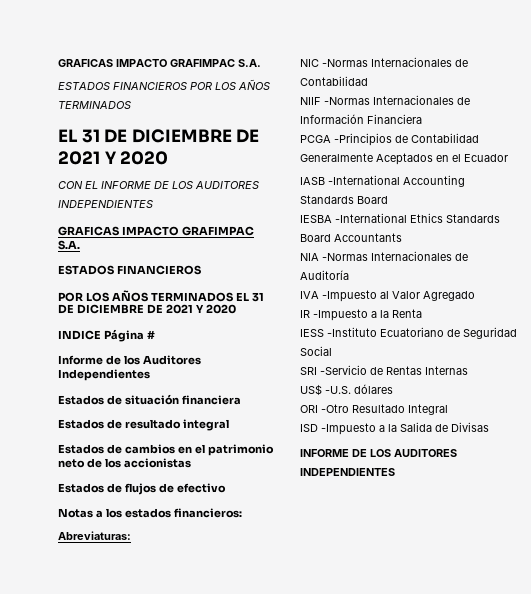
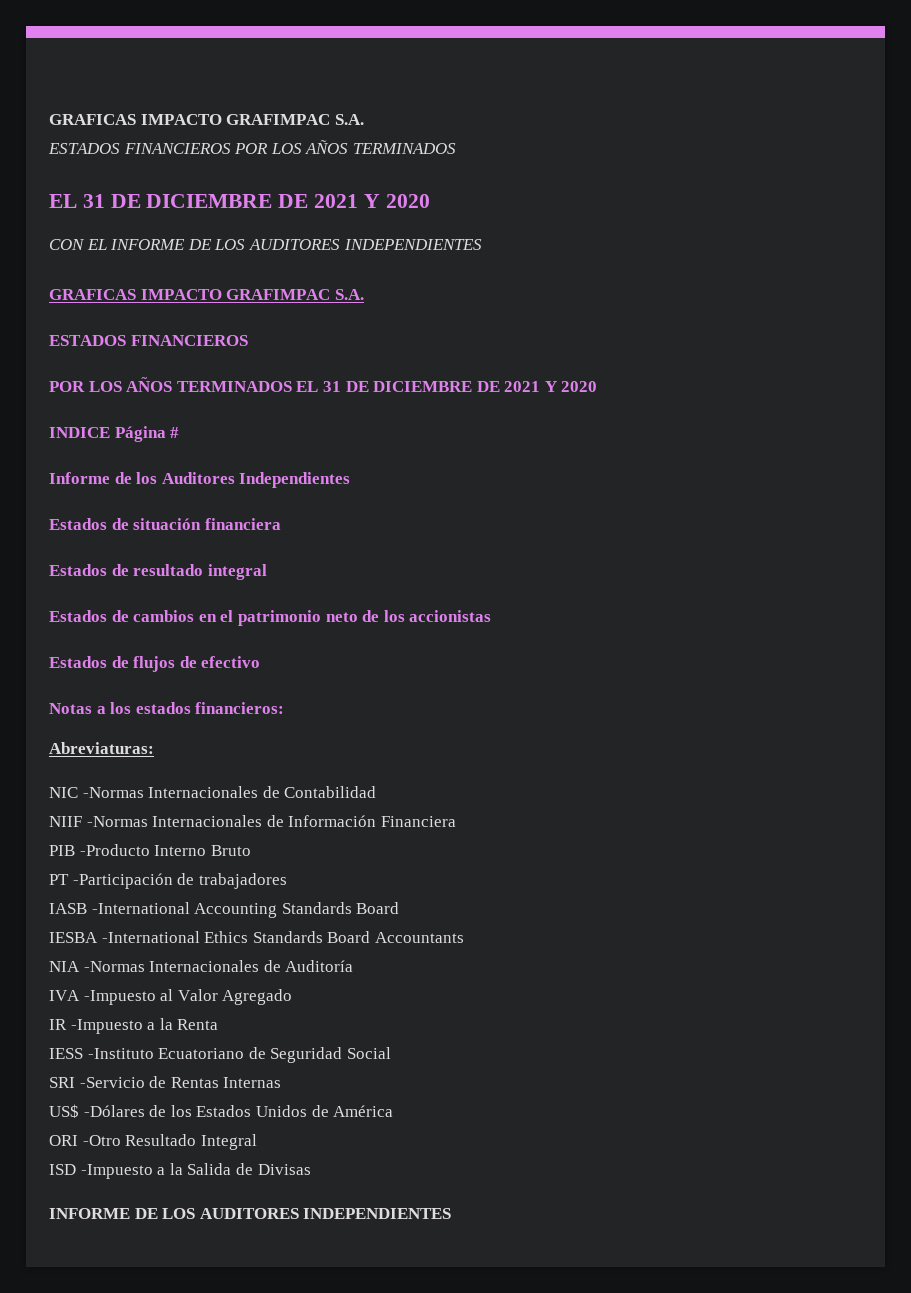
- PCGA -Principios de Contabilidad Generalmente Aceptados en el Ecuador
+ PIB -Producto Interno Bruto
+ PT -Participación de trabajadores
- US$ -U.S. dólares
+ US$ -Dólares de los Estados Unidos de América

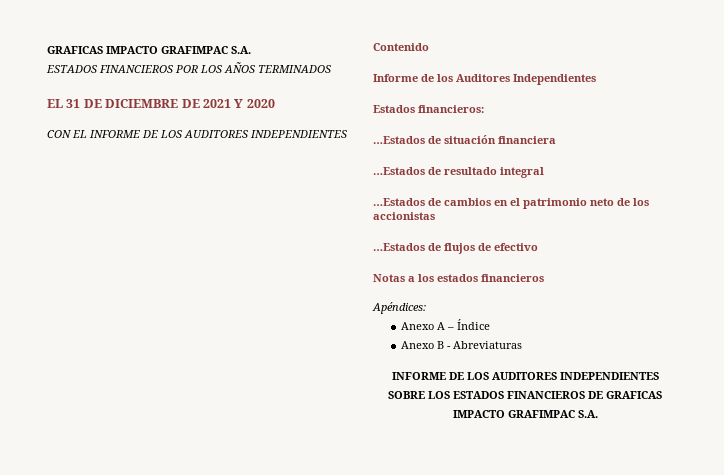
  CON EL INFORME DE LOS AUDITORES INDEPENDIENTES
- GRAFICAS IMPACTO GRAFIMPAC S.A.
- ESTADOS FINANCIEROS
- POR LOS AÑOS TERMINADOS EL 31 DE DICIEMBRE DE 2021 Y 2020
- INDICE Página #
+ Contenido
- Estados de situación financiera
+ Estados financieros:
+ …Estados de situación financiera
- Estados de resultado integral
+ …Estados de resultado integral
- Estados de cambios en el patrimonio neto de los accionistas
+ …Estados de cambios en el patrimonio neto de los accionistas
- Estados de flujos de efectivo
+ …Estados de flujos de efectivo
- Notas a los estados financieros:
- Abreviaturas:
- NIC -Normas Internacionales de Contabilidad
- NIIF -Normas Internacionales de Información Financiera
- PIB -Producto Interno Bruto
- PT -Participación de trabajadores
- IASB -International Accounting Standards Board
- IESBA -International Ethics Standards Board Accountants
- NIA -Normas Internacionales de Auditoría
- IVA -Impuesto al Valor Agregado
- IR -Impuesto a la Renta
- IESS -Instituto Ecuatoriano de Seguridad Social
- SRI -Servicio de Rentas Internas
- US$ -Dólares de los Estados Unidos de América
- ORI -Otro Resultado Integral
- ISD -Impuesto a la Salida de Divisas
- INFORME DE LOS AUDITORES INDEPENDIENTES
+ Notas a los estados financieros
+ Apéndices:
+ Anexo A – Índice
+ Anexo B - Abreviaturas
+ INFORME DE LOS AUDITORES INDEPENDIENTES SOBRE LOS ESTADOS FINANCIEROS DE GRAFICAS IMPACTO GRAFIMPAC S.A.

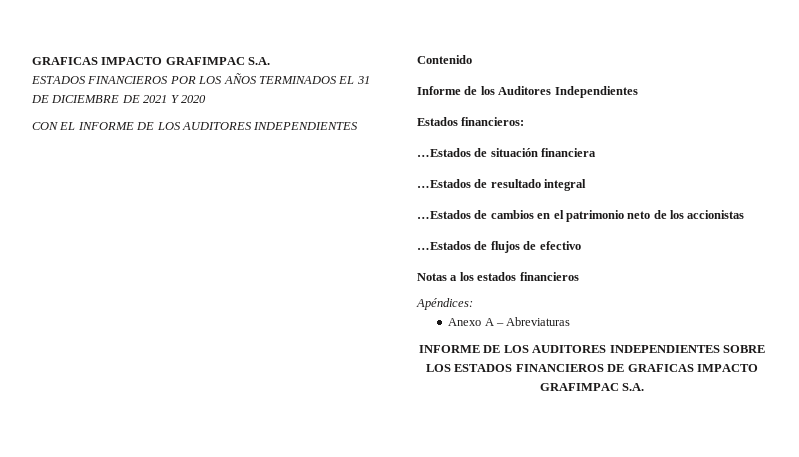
- ESTADOS FINANCIEROS POR LOS AÑOS TERMINADOS
- EL 31 DE DICIEMBRE DE 2021 Y 2020
+ ESTADOS FINANCIEROS POR LOS AÑOS TERMINADOS EL 31 DE DICIEMBRE DE 2021 Y 2020
- Anexo A – Índice
- Anexo B - Abreviaturas
+ Anexo A – Abreviaturas

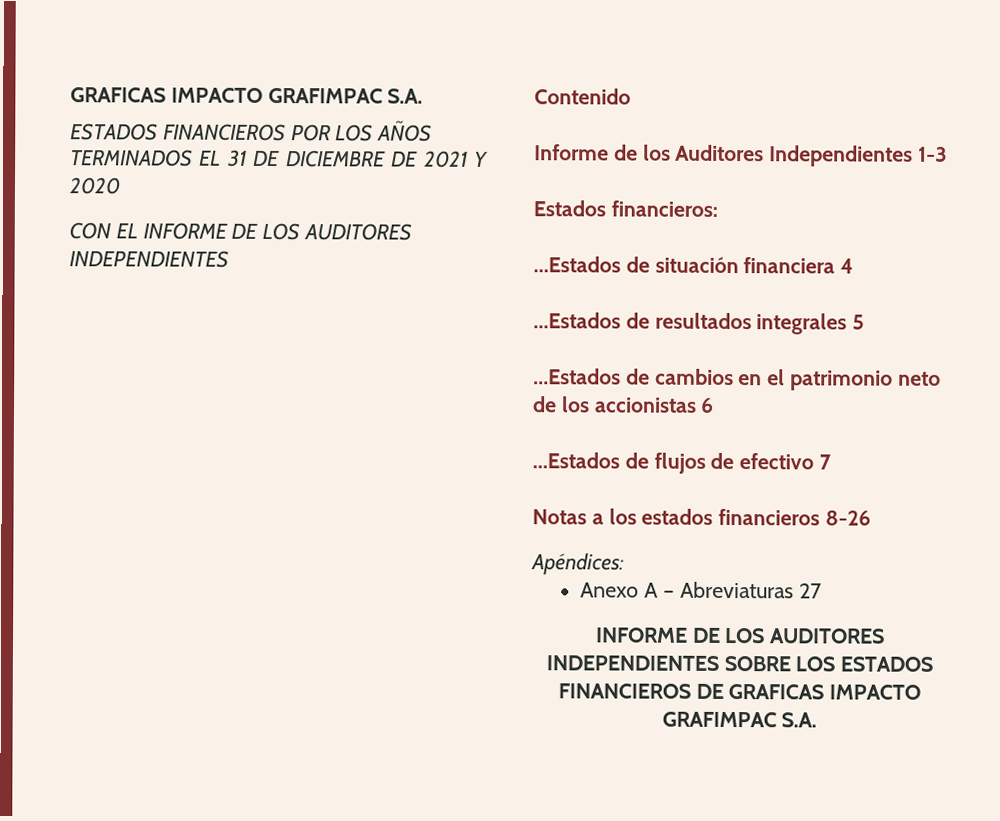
- Informe de los Auditores Independientes
+ Informe de los Auditores Independientes 1-3
- …Estados de situación financiera
- …Estados de resultado integral
+ …Estados de situación financiera 4
+ …Estados de resultados integrales 5
- …Estados de cambios en el patrimonio neto de los accionistas
+ …Estados de cambios en el patrimonio neto de los accionistas 6
- …Estados de flujos de efectivo
+ …Estados de flujos de efectivo 7
- Notas a los estados financieros
+ Notas a los estados financieros 8-26
- Anexo A – Abreviaturas
+ Anexo A – Abreviaturas 27

